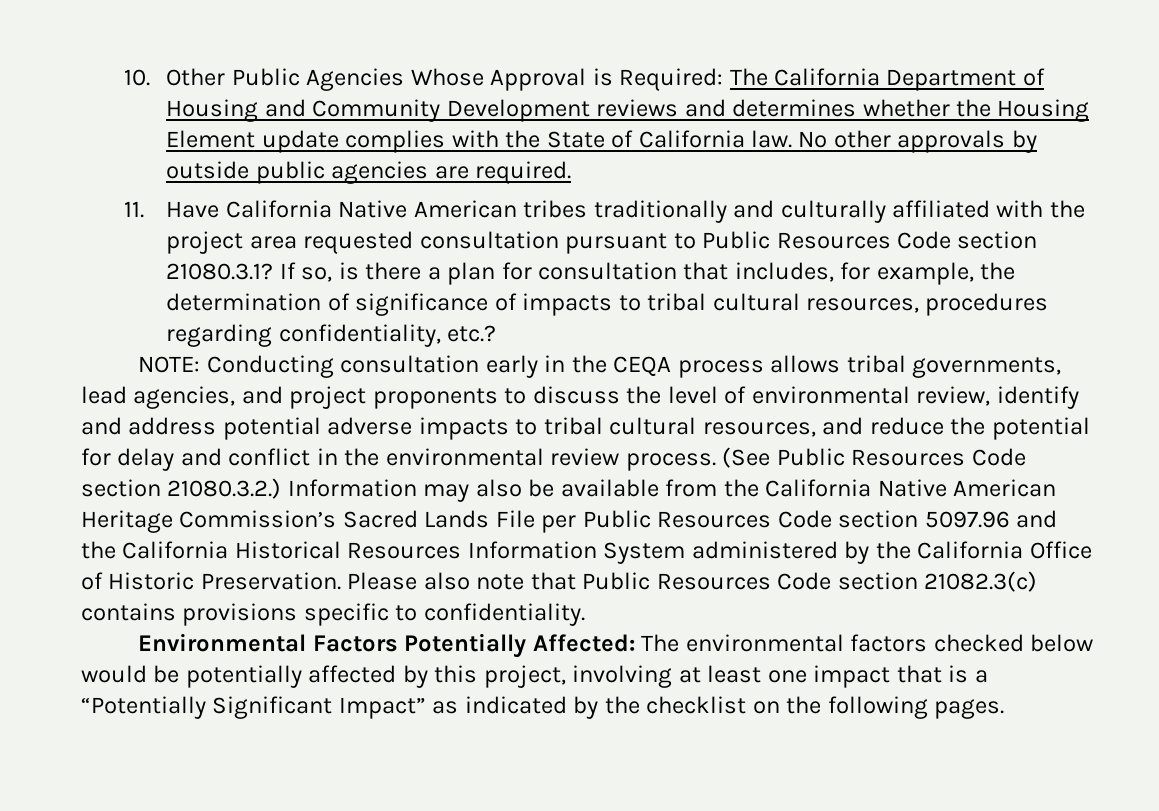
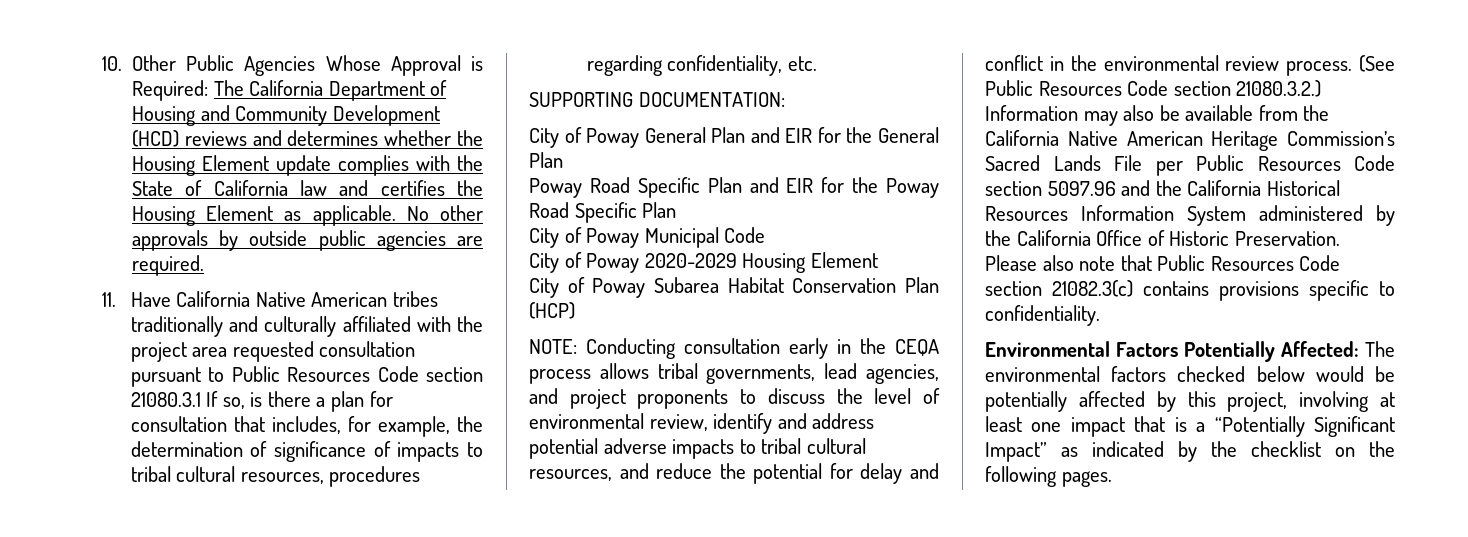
- 10. Other Public Agencies Whose Approval is Required: The California Department of Housing and Community Development reviews and determines whether the Housing Element update complies with the State of California law.
+ 10. Other Public Agencies Whose Approval is Required: The California Department of Housing and Community Development (HCD) reviews and determines whether the Housing Element update complies with the State of California law and certifies the Housing Element as applicable.
- 11. Have California Native American tribes traditionally and culturally affiliated with the project area requested consultation pursuant to Public Resources Code section 21080.3.1? If so, is there a plan for consultation that includes, for example, the determination of significance of impacts to tribal cultural resources, procedures regarding confidentiality, etc.?
+ 11. Have California Native American tribes traditionally and culturally affiliated with the project area requested consultation pursuant to Public Resources Code section 21080.3.1 If so, is there a plan for consultation that includes, for example, the determination of significance of impacts to tribal cultural resources, procedures regarding confidentiality, etc.
+ SUPPORTING DOCUMENTATION:
+ City of Poway General Plan and EIR for the General Plan
+ Poway Road Specific Plan and EIR for the Poway Road Specific Plan
+ City of Poway Municipal Code
+ City of Poway 2020-2029 Housing Element
+ City of Poway Subarea Habitat Conservation Plan (HCP)

